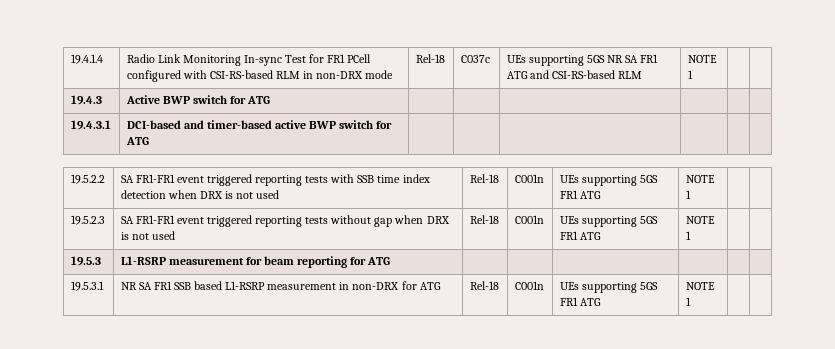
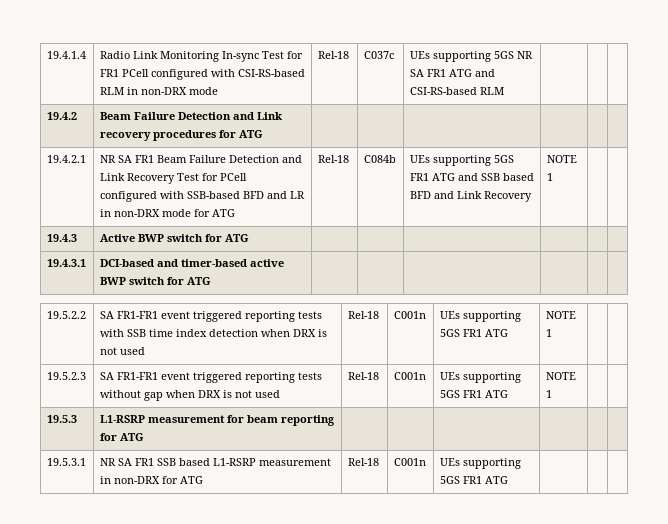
- 19.4.1.4 | Radio Link Monitoring In-sync Test for FR1 PCell configured with CSI-RS-based RLM in non-DRX mode | Rel-18 | C037c | UEs supporting 5GS NR SA FR1 ATG and CSI-RS-based RLM | NOTE 1 | |
+ 19.4.1.4 | Radio Link Monitoring In-sync Test for FR1 PCell configured with CSI-RS-based RLM in non-DRX mode | Rel-18 | C037c | UEs supporting 5GS NR SA FR1 ATG and CSI-RS-based RLM | | |
+ 19.4.2 | Beam Failure Detection and Link recovery procedures for ATG | | | | | |
+ 19.4.2.1 | NR SA FR1 Beam Failure Detection and Link Recovery Test for PCell configured with SSB-based BFD and LR in non-DRX mode for ATG | Rel-18 | C084b | UEs supporting 5GS FR1 ATG and SSB based BFD and Link Recovery | NOTE 1 | |
- 19.5.3.1 | NR SA FR1 SSB based L1-RSRP measurement in non-DRX for ATG | Rel-18 | C001n | UEs supporting 5GS FR1 ATG | NOTE 1 | |
+ 19.5.3.1 | NR SA FR1 SSB based L1-RSRP measurement in non-DRX for ATG | Rel-18 | C001n | UEs supporting 5GS FR1 ATG | | |

